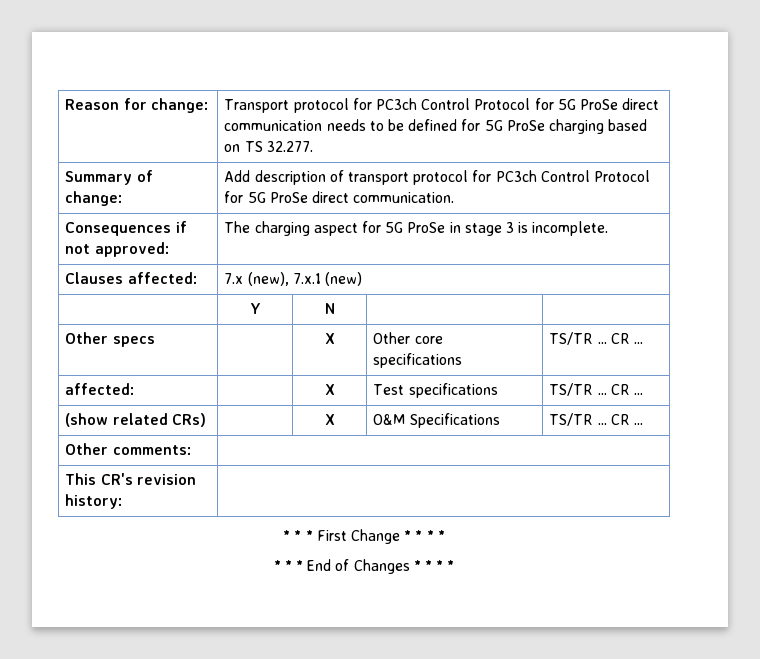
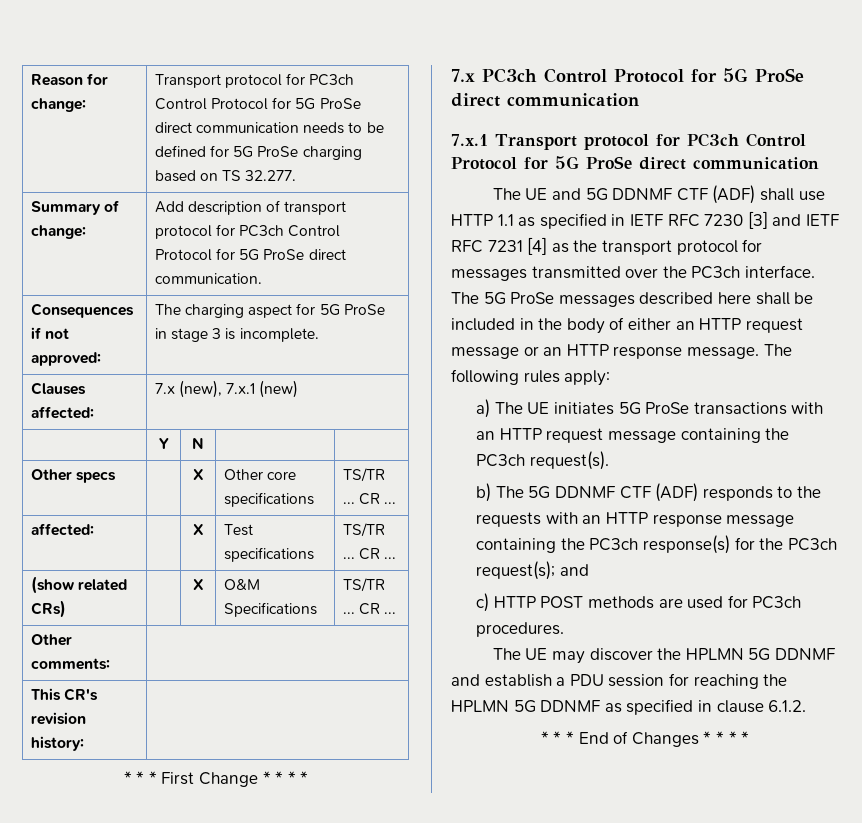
+ 7.x PC3ch Control Protocol for 5G ProSe direct communication
+ 7.x.1 Transport protocol for PC3ch Control Protocol for 5G ProSe direct communication
+ The UE and 5G DDNMF CTF (ADF) shall use HTTP 1.1 as specified in IETF RFC 7230 [3] and IETF RFC 7231 [4] as the transport protocol for messages transmitted over the PC3ch interface. The 5G ProSe messages described here shall be included in the body of either an HTTP request message or an HTTP response message. The following rules apply:
+ a) The UE initiates 5G ProSe transactions with an HTTP request message containing the PC3ch request(s).
+ b) The 5G DDNMF CTF (ADF) responds to the requests with an HTTP response message containing the PC3ch response(s) for the PC3ch request(s); and
+ c) HTTP POST methods are used for PC3ch procedures.
+ The UE may discover the HPLMN 5G DDNMF and establish a PDU session for reaching the HPLMN 5G DDNMF as specified in clause 6.1.2.

